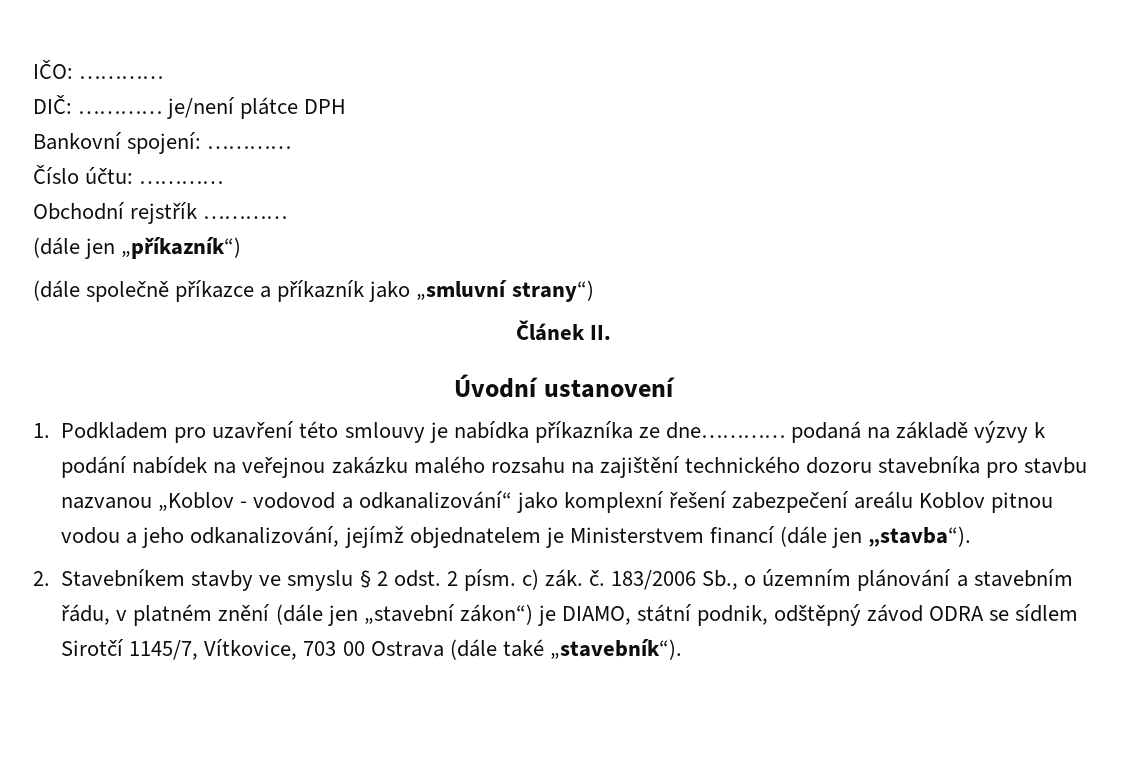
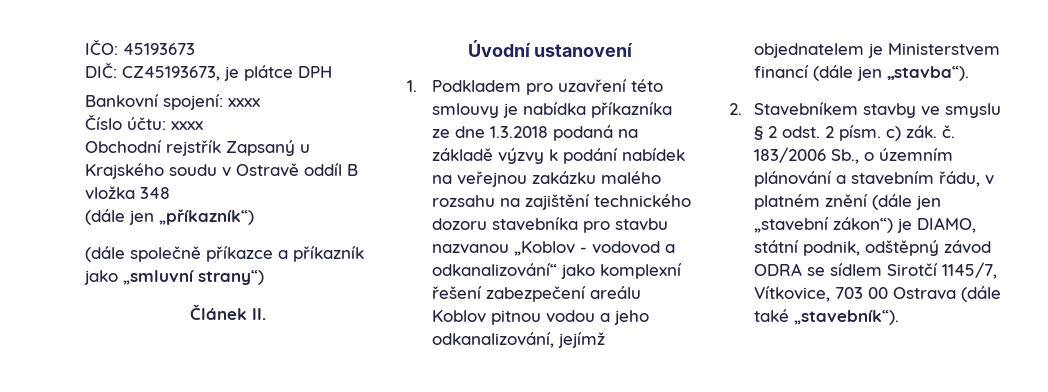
- IČO: …………
+ IČO: 45193673
- DIČ: ………… je/není plátce DPH
+ DIČ: CZ45193673, je plátce DPH
- Bankovní spojení: …………
+ Bankovní spojení: xxxx
- Číslo účtu: …………
+ Číslo účtu: xxxx
- Obchodní rejstřík …………
+ Obchodní rejstřík Zapsaný u Krajského soudu v Ostravě oddíl B vložka 348
- 1. Podkladem pro uzavření této smlouvy je nabídka příkazníka ze dne………… podaná na základě výzvy k podání nabídek na veřejnou zakázku malého rozsahu na zajištění technického dozoru stavebníka pro stavbu nazvanou „Koblov - vodovod a odkanalizování“ jako komplexní řešení zabezpečení areálu Koblov pitnou vodou a jeho odkanalizování, jejímž objednatelem je Ministerstvem financí (dále jen „stavba“).
+ 1. Podkladem pro uzavření této smlouvy je nabídka příkazníka ze dne 1.3.2018 podaná na základě výzvy k podání nabídek na veřejnou zakázku malého rozsahu na zajištění technického dozoru stavebníka pro stavbu nazvanou „Koblov - vodovod a odkanalizování“ jako komplexní řešení zabezpečení areálu Koblov pitnou vodou a jeho odkanalizování, jejímž objednatelem je Ministerstvem financí (dále jen „stavba“).

